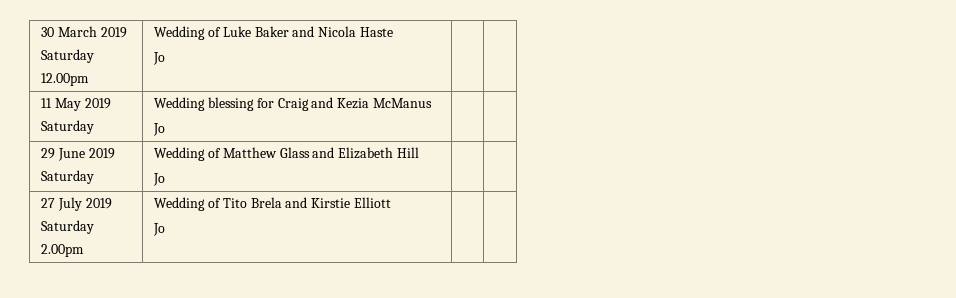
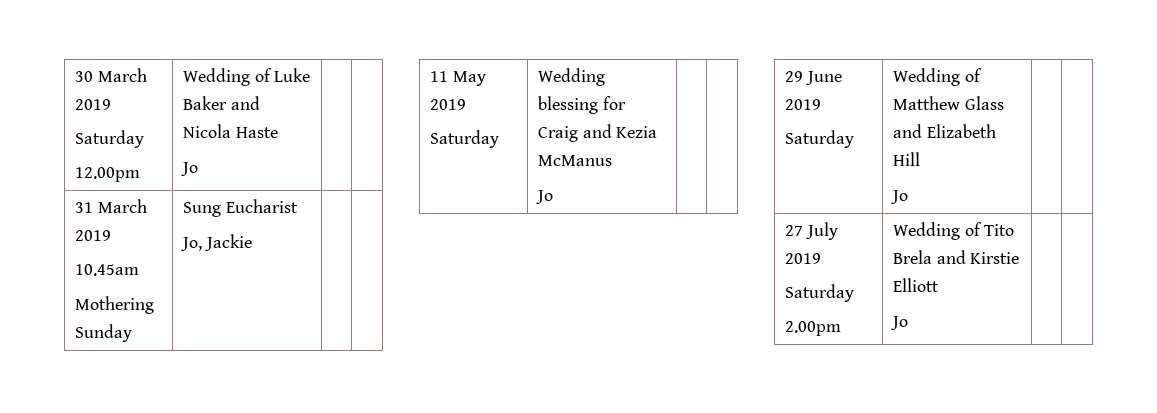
+ 31 March 2019
+ 10.45am
+ Mothering Sunday | Sung Eucharist
+ Jo, Jackie | |

